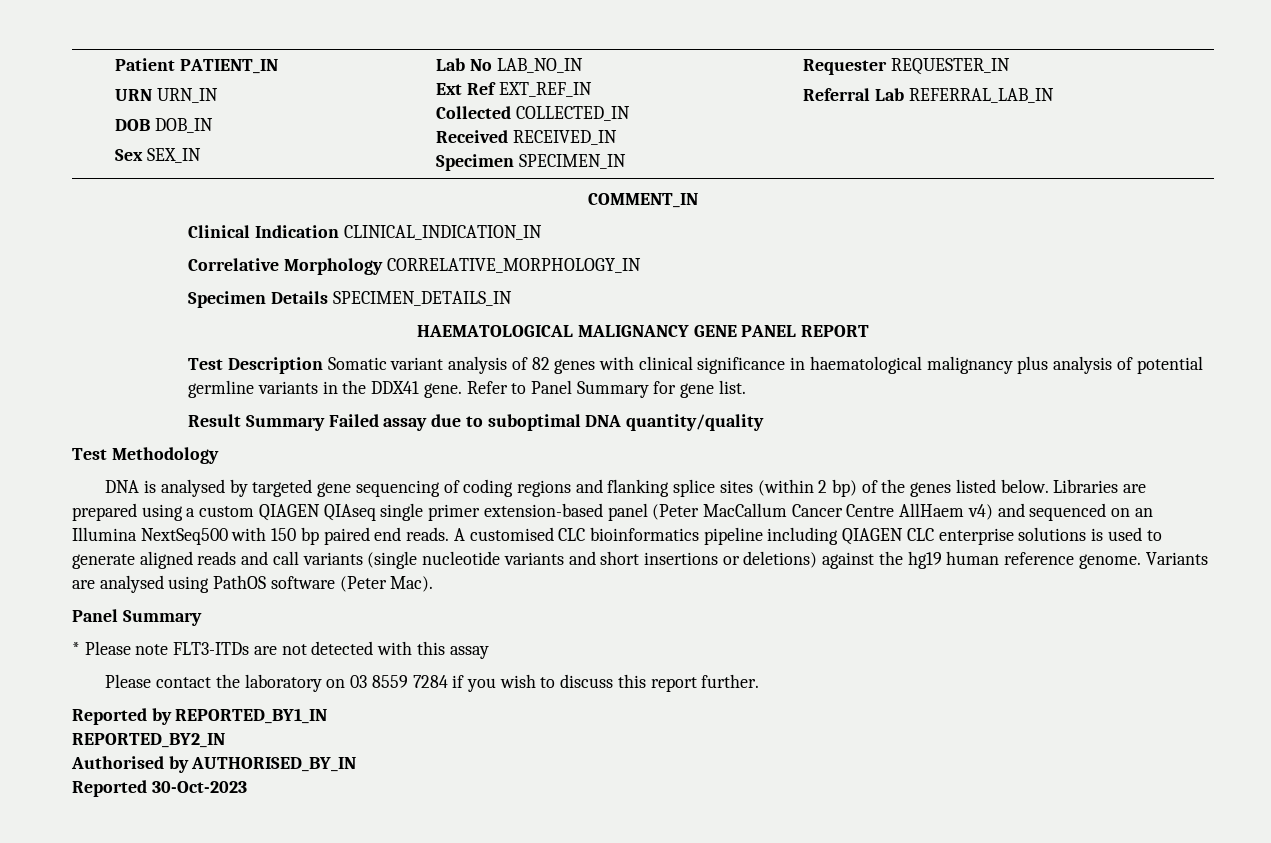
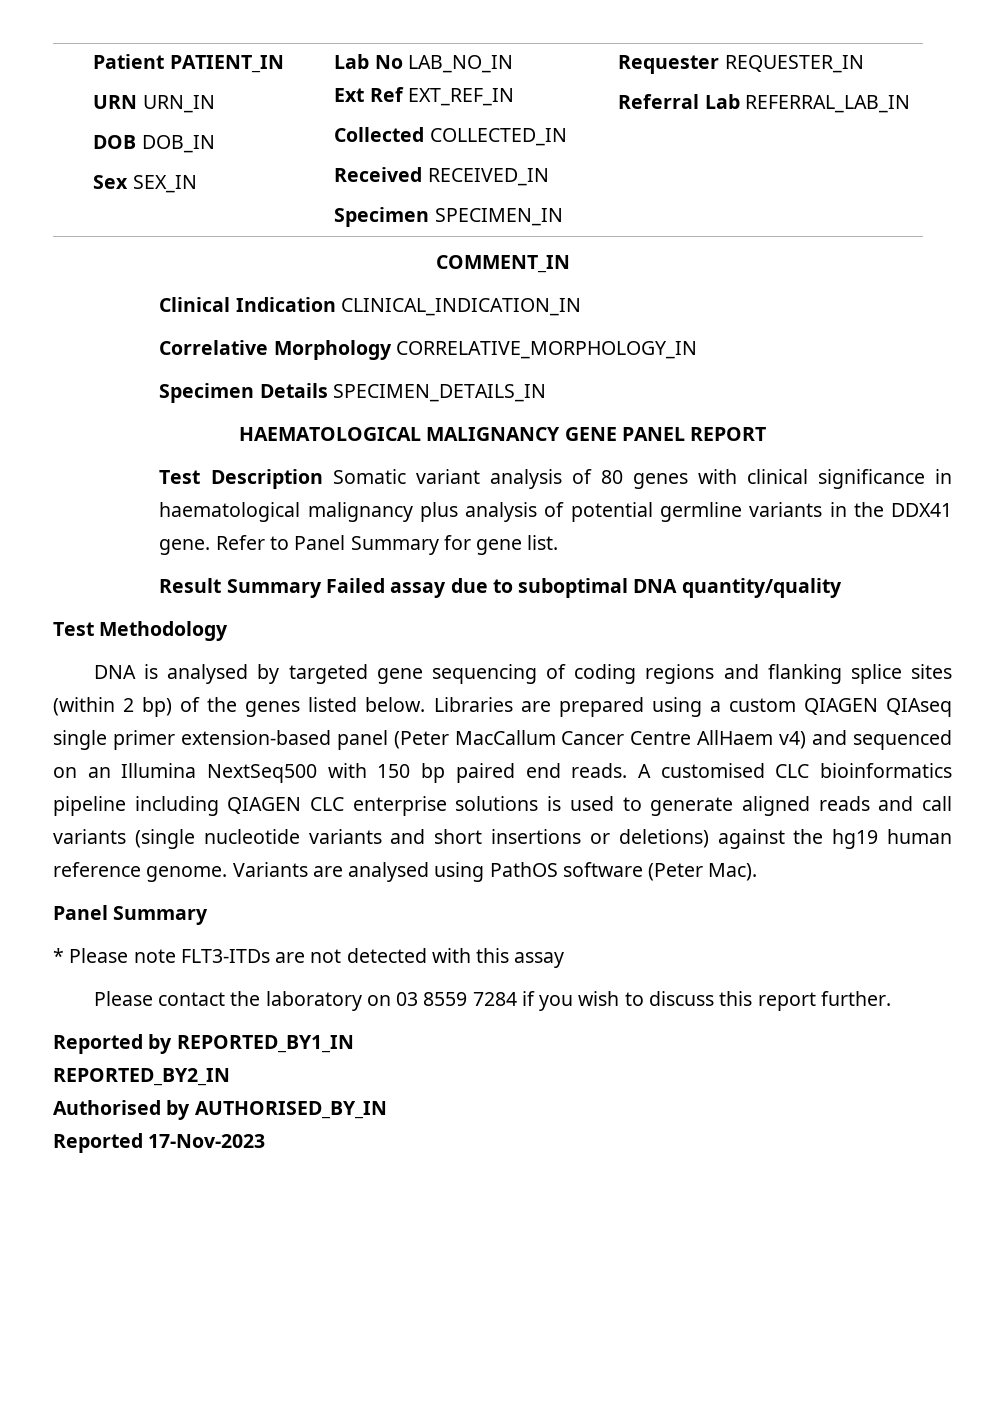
- Test Description Somatic variant analysis of 82 genes with clinical significance in haematological malignancy plus analysis of potential germline variants in the DDX41 gene.
+ Test Description Somatic variant analysis of 80 genes with clinical significance in haematological malignancy plus analysis of potential germline variants in the DDX41 gene.
- Reported 30-Oct-2023
+ Reported 17-Nov-2023

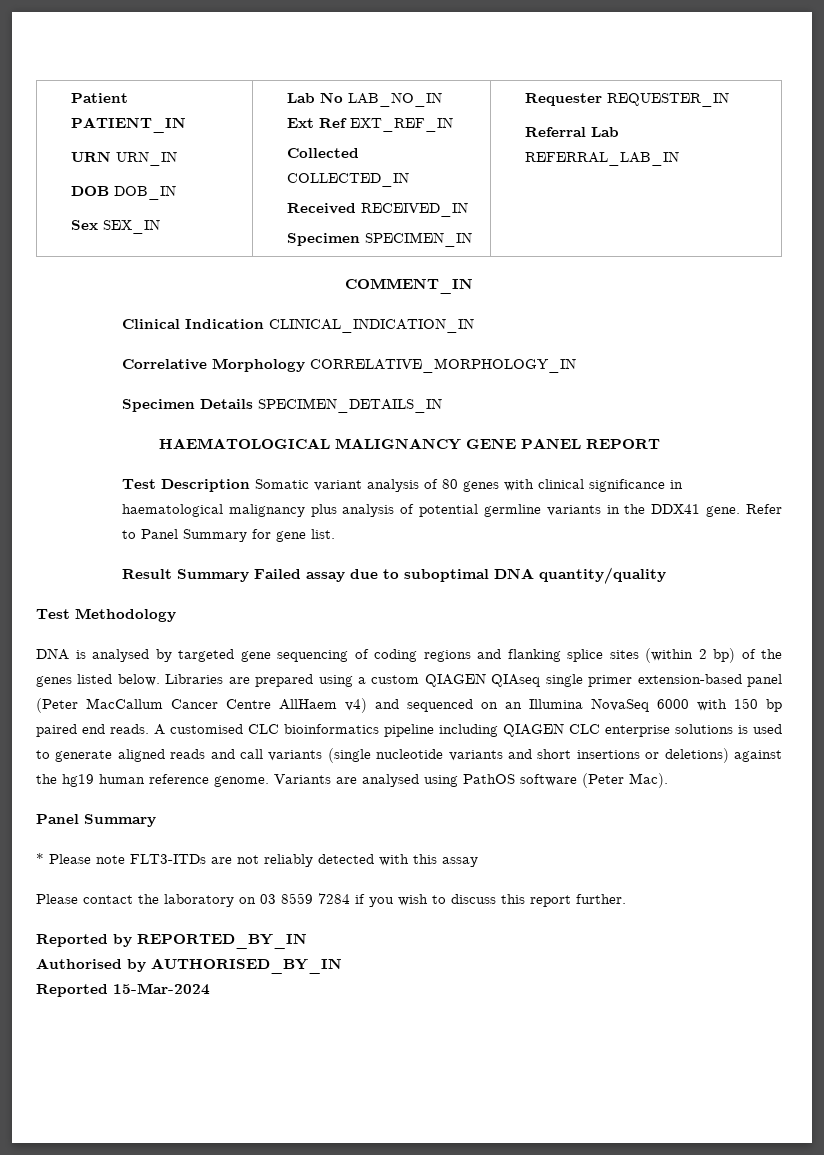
- Libraries are prepared using a custom QIAGEN QIAseq single primer extension-based panel (Peter MacCallum Cancer Centre AllHaem v4) and sequenced on an Illumina NextSeq500 with 150 bp paired end reads.
+ Libraries are prepared using a custom QIAGEN QIAseq single primer extension-based panel (Peter MacCallum Cancer Centre AllHaem v4) and sequenced on an Illumina NovaSeq 6000 with 150 bp paired end reads.
- * Please note FLT3-ITDs are not detected with this assay
+ * Please note FLT3-ITDs are not reliably detected with this assay
- Reported by REPORTED_BY1_IN
- REPORTED_BY2_IN
+ Reported by REPORTED_BY_IN
- Reported 17-Nov-2023
+ Reported 15-Mar-2024

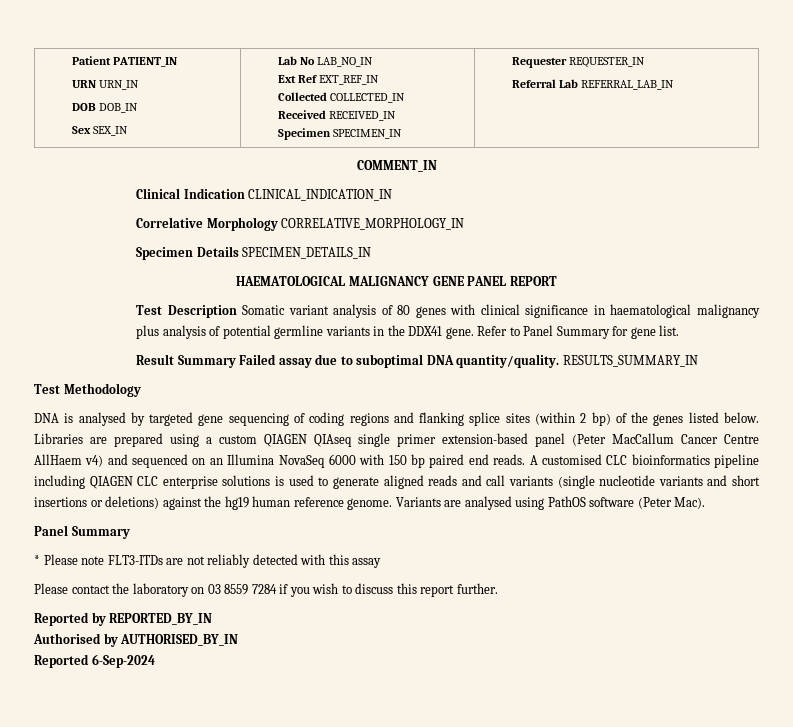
- Result Summary Failed assay due to suboptimal DNA quantity/quality
+ Result Summary Failed assay due to suboptimal DNA quantity/quality. RESULTS_SUMMARY_IN
- Reported 15-Mar-2024
+ Reported 6-Sep-2024

